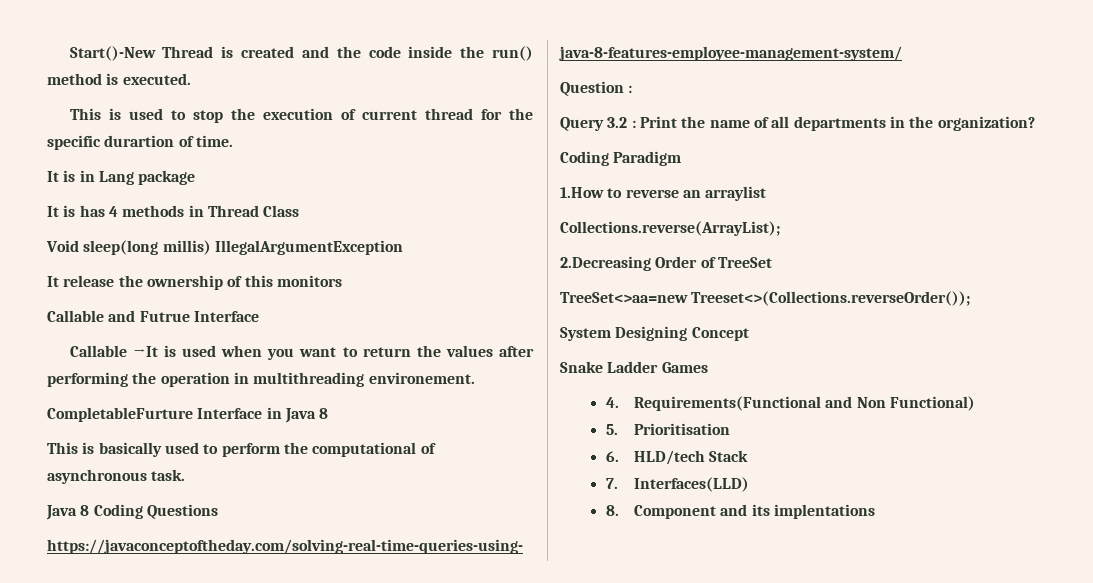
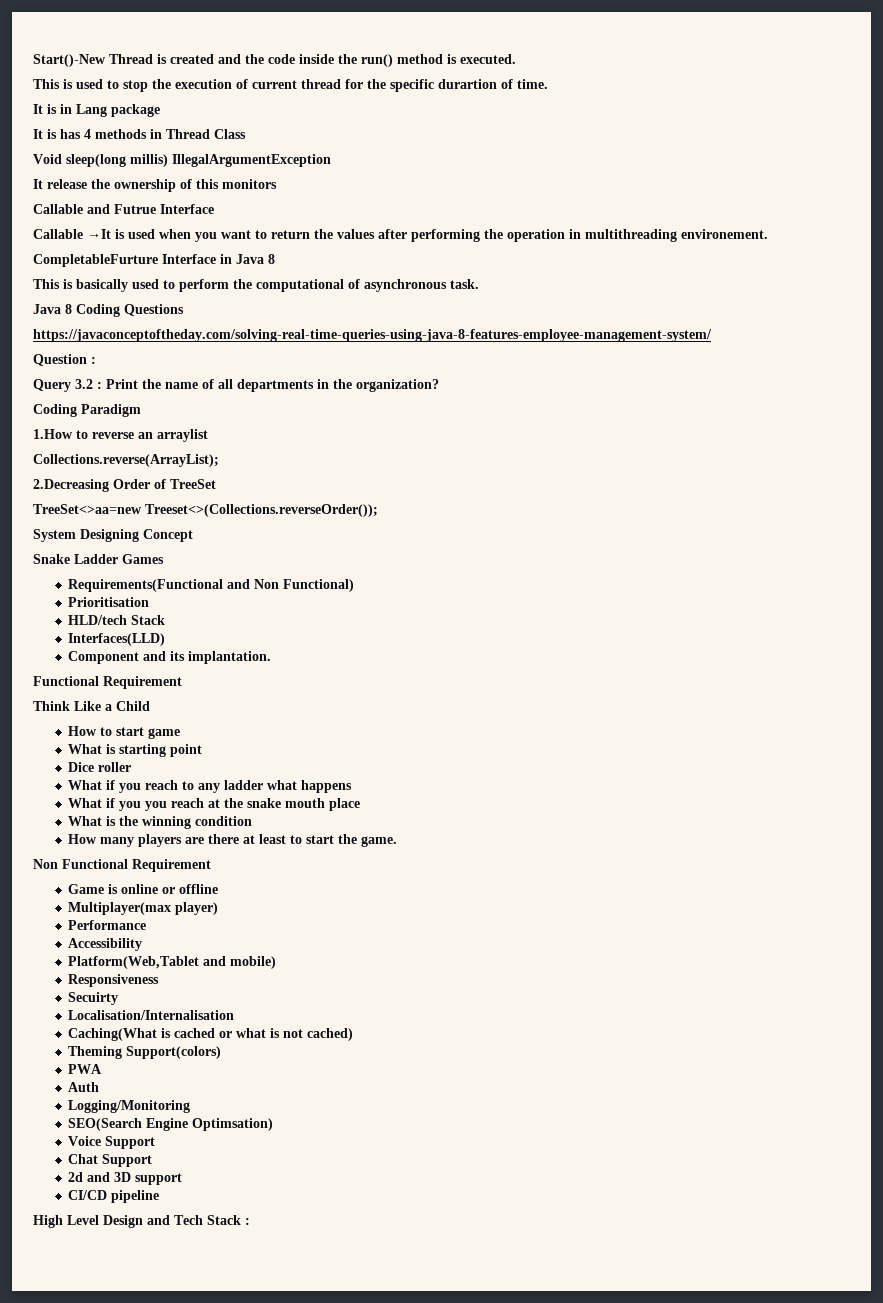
- 4. Requirements(Functional and Non Functional)
+ Requirements(Functional and Non Functional)
- 5. Prioritisation
+ Prioritisation
- 6. HLD/tech Stack
+ HLD/tech Stack
- 7. Interfaces(LLD)
+ Interfaces(LLD)
- 8. Component and its implentations
+ Component and its implantation.
+ Functional Requirement
+ Think Like a Child
+ How to start game
+ What is starting point
+ Dice roller
+ What if you reach to any ladder what happens
+ What if you you reach at the snake mouth place
+ What is the winning condition
+ How many players are there at least to start the game.
+ Non Functional Requirement
+ Game is online or offline
+ Multiplayer(max player)
+ Performance
+ Accessibility
+ Platform(Web,Tablet and mobile)
+ Responsiveness
+ Secuirty
+ Localisation/Internalisation
+ Caching(What is cached or what is not cached)
+ Theming Support(colors)
+ PWA
+ Auth
+ Logging/Monitoring
+ SEO(Search Engine Optimsation)
+ Voice Support
+ Chat Support
+ 2d and 3D support
+ CI/CD pipeline
+ High Level Design and Tech Stack :

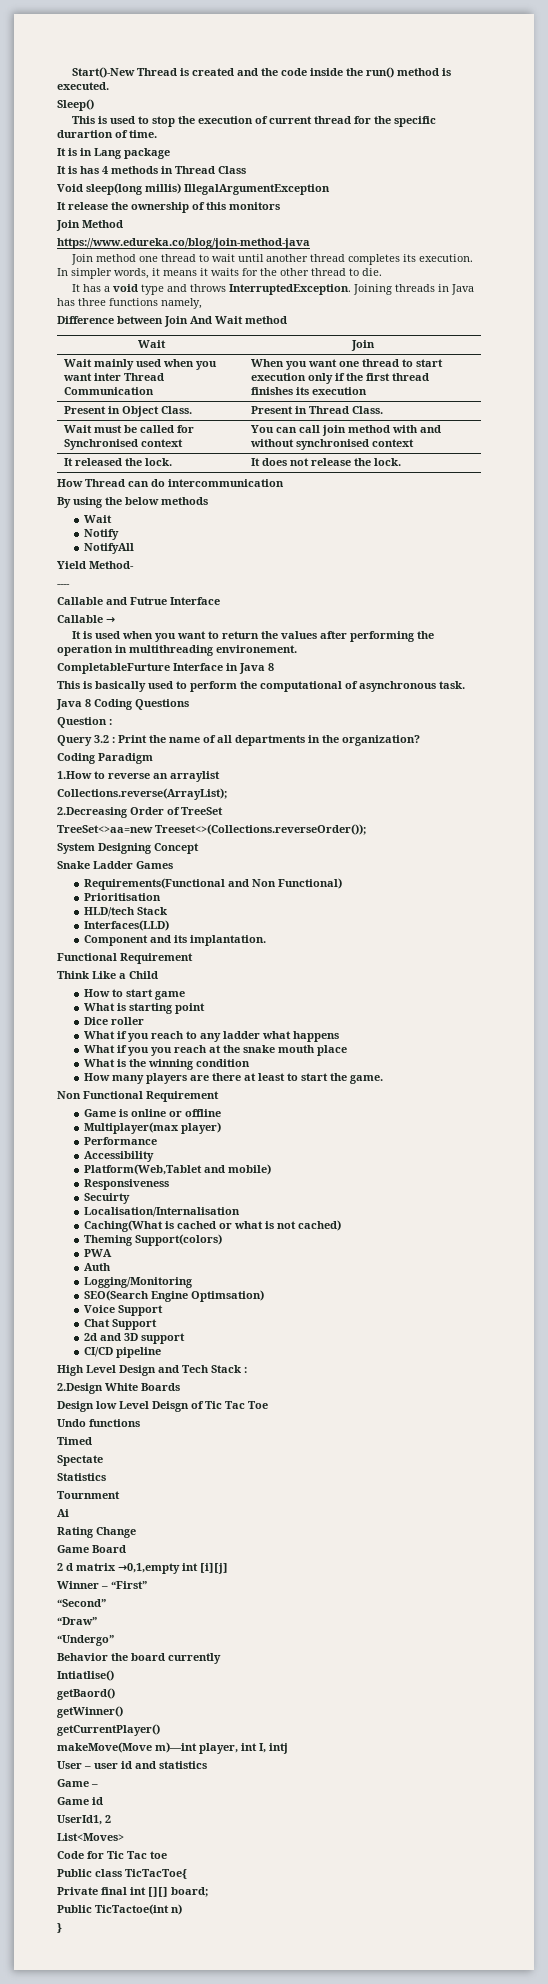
+ Sleep()
+ Join Method
+ https://www.edureka.co/blog/join-method-java
+ Join method one thread to wait until another thread completes its execution. In simpler words, it means it waits for the other thread to die.
+ It has a void type and throws InterruptedException. Joining threads in Java has three functions namely,
+ Difference between Join And Wait method
+ Wait | Join
+ Wait mainly used when you want inter Thread Communication | When you want one thread to start execution only if the first thread finishes its execution
+ Present in Object Class. | Present in Thread Class.
+ Wait must be called for Synchronised context | You can call join method with and without synchronised context
+ It released the lock. | It does not release the lock.
+ How Thread can do intercommunication
+ By using the below methods
+ Wait
+ Notify
+ NotifyAll
+ Yield Method-
+ ----
- Callable →It is used when you want to return the values after performing the operation in multithreading environement.
+ Callable →
+ It is used when you want to return the values after performing the operation in multithreading environement.
- https://javaconceptoftheday.com/solving-real-time-queries-using-java-8-features-employee-management-system/
+ 2.Design White Boards
+ Design low Level Deisgn of Tic Tac Toe
+ Undo functions
+ Timed
+ Spectate
+ Statistics
+ Tournment
+ Ai
+ Rating Change
+ Game Board
+ 2 d matrix →0,1,empty int [i][j]
+ Winner – “First”
+ “Second”
+ “Draw”
+ “Undergo”
+ Behavior the board currently
+ Intiatlise()
+ getBaord()
+ getWinner()
+ getCurrentPlayer()
+ makeMove(Move m)—int player, int I, intj
+ User – user id and statistics
+ Game –
+ Game id
+ UserId1, 2
+ List<Moves>
+ Code for Tic Tac toe
+ Public class TicTacToe{
+ Private final int [][] board;
+ Public TicTactoe(int n)
+ }

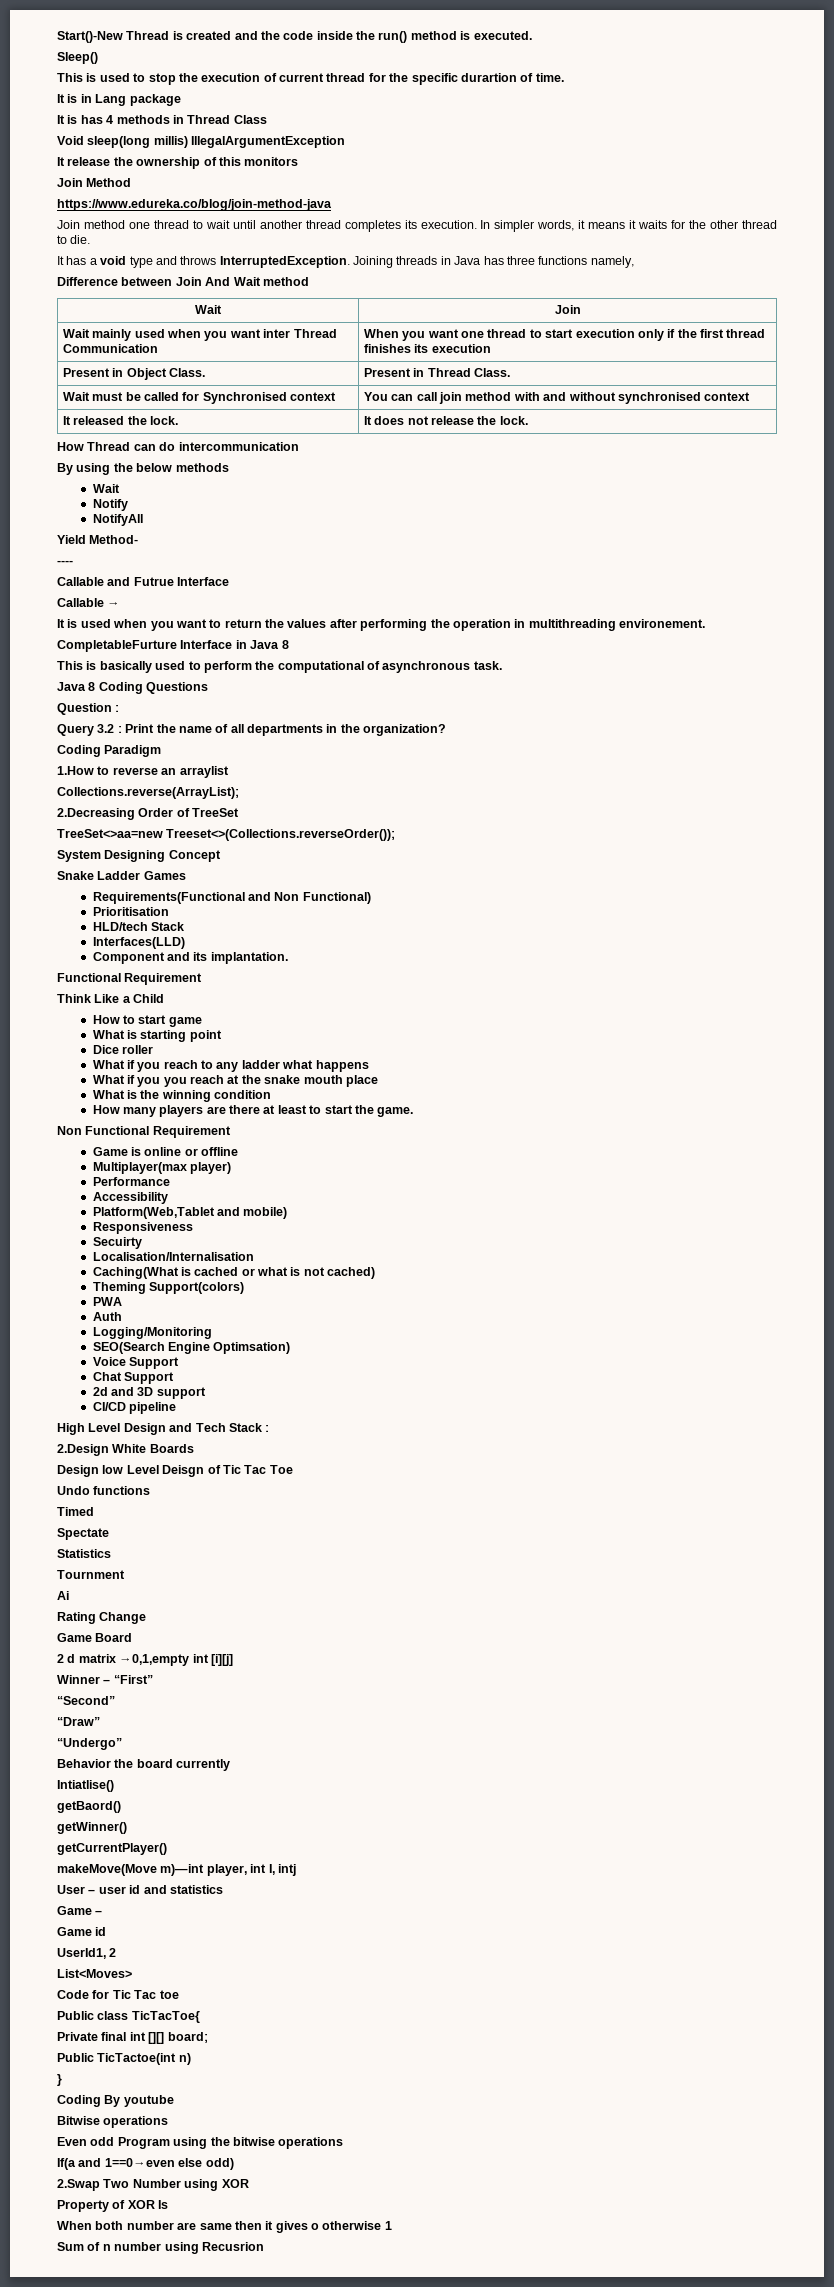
+ Coding By youtube
+ Bitwise operations
+ Even odd Program using the bitwise operations
+ If(a and 1==0→even else odd)
+ 2.Swap Two Number using XOR
+ Property of XOR Is
+ When both number are same then it gives o otherwise 1
+ Sum of n number using Recusrion

